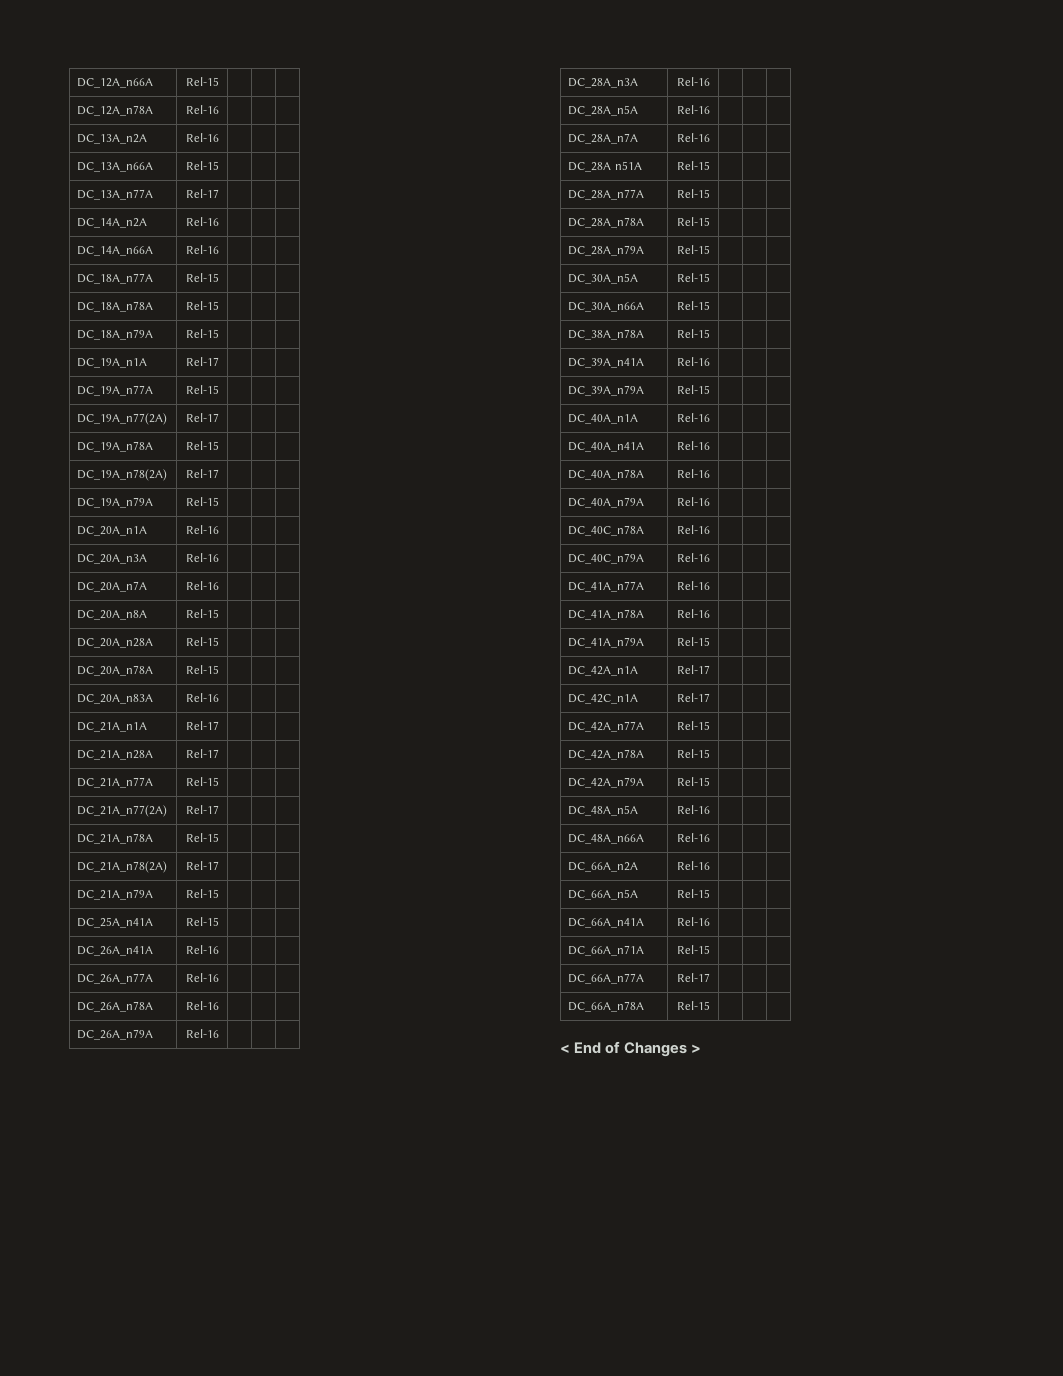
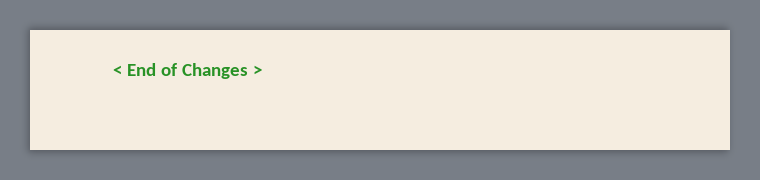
- DC_12A_n66A | Rel-15 | | |
- DC_12A_n78A | Rel-16 | | |
- DC_13A_n2A | Rel-16 | | |
- DC_13A_n66A | Rel-15 | | |
- DC_13A_n77A | Rel-17 | | |
- DC_14A_n2A | Rel-16 | | |
- DC_14A_n66A | Rel-16 | | |
- DC_18A_n77A | Rel-15 | | |
- DC_18A_n78A | Rel-15 | | |
- DC_18A_n79A | Rel-15 | | |
- DC_19A_n1A | Rel-17 | | |
- DC_19A_n77A | Rel-15 | | |
- DC_19A_n77(2A) | Rel-17 | | |
- DC_19A_n78A | Rel-15 | | |
- DC_19A_n78(2A) | Rel-17 | | |
- DC_19A_n79A | Rel-15 | | |
- DC_20A_n1A | Rel-16 | | |
- DC_20A_n3A | Rel-16 | | |
- DC_20A_n7A | Rel-16 | | |
- DC_20A_n8A | Rel-15 | | |
- DC_20A_n28A | Rel-15 | | |
- DC_20A_n78A | Rel-15 | | |
- DC_20A_n83A | Rel-16 | | |
- DC_21A_n1A | Rel-17 | | |
- DC_21A_n28A | Rel-17 | | |
- DC_21A_n77A | Rel-15 | | |
- DC_21A_n77(2A) | Rel-17 | | |
- DC_21A_n78A | Rel-15 | | |
- DC_21A_n78(2A) | Rel-17 | | |
- DC_21A_n79A | Rel-15 | | |
- DC_25A_n41A | Rel-15 | | |
- DC_26A_n41A | Rel-16 | | |
- DC_26A_n77A | Rel-16 | | |
- DC_26A_n78A | Rel-16 | | |
- DC_26A_n79A | Rel-16 | | |
- DC_28A_n3A | Rel-16 | | |
- DC_28A_n5A | Rel-16 | | |
- DC_28A_n7A | Rel-16 | | |
- DC_28A n51A | Rel-15 | | |
- DC_28A_n77A | Rel-15 | | |
- DC_28A_n78A | Rel-15 | | |
- DC_28A_n79A | Rel-15 | | |
- DC_30A_n5A | Rel-15 | | |
- DC_30A_n66A | Rel-15 | | |
- DC_38A_n78A | Rel-15 | | |
- DC_39A_n41A | Rel-16 | | |
- DC_39A_n79A | Rel-15 | | |
- DC_40A_n1A | Rel-16 | | |
- DC_40A_n41A | Rel-16 | | |
- DC_40A_n78A | Rel-16 | | |
- DC_40A_n79A | Rel-16 | | |
- DC_40C_n78A | Rel-16 | | |
- DC_40C_n79A | Rel-16 | | |
- DC_41A_n77A | Rel-16 | | |
- DC_41A_n78A | Rel-16 | | |
- DC_41A_n79A | Rel-15 | | |
- DC_42A_n1A | Rel-17 | | |
- DC_42C_n1A | Rel-17 | | |
- DC_42A_n77A | Rel-15 | | |
- DC_42A_n78A | Rel-15 | | |
- DC_42A_n79A | Rel-15 | | |
- DC_48A_n5A | Rel-16 | | |
- DC_48A_n66A | Rel-16 | | |
- DC_66A_n2A | Rel-16 | | |
- DC_66A_n5A | Rel-15 | | |
- DC_66A_n41A | Rel-16 | | |
- DC_66A_n71A | Rel-15 | | |
- DC_66A_n77A | Rel-17 | | |
- DC_66A_n78A | Rel-15 | | |

